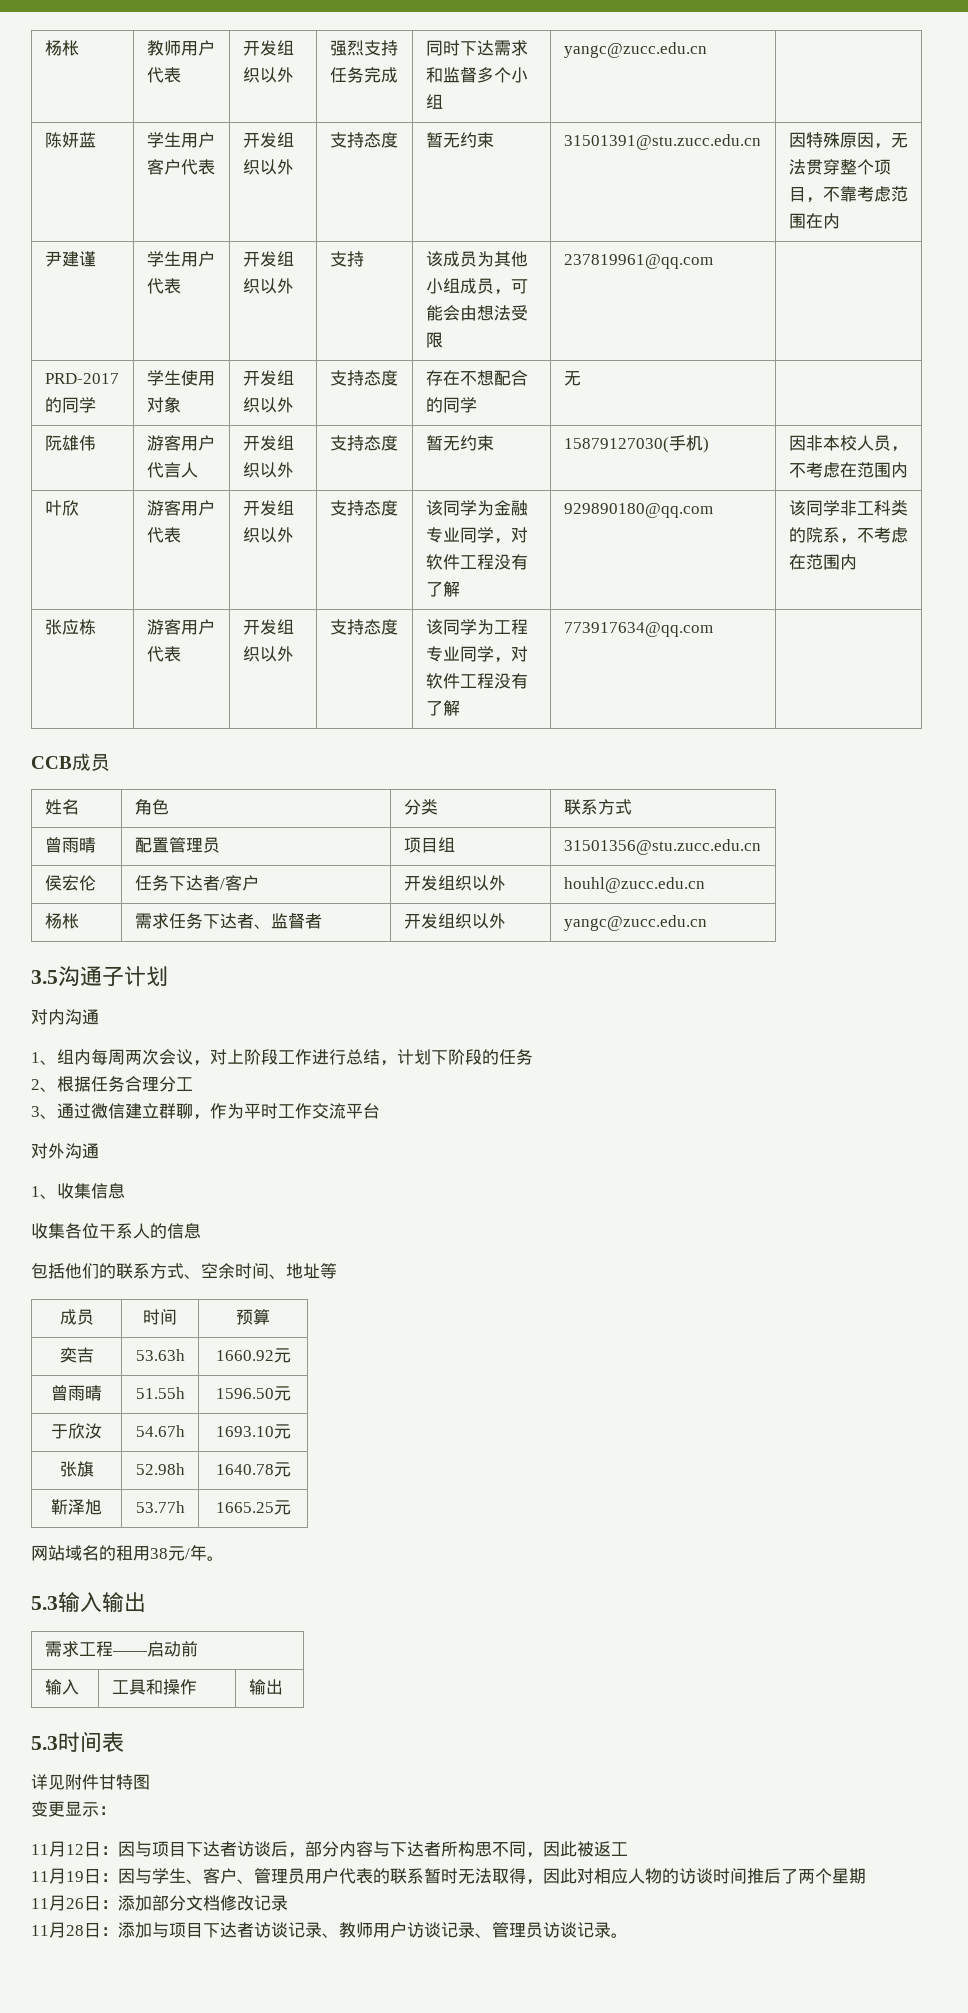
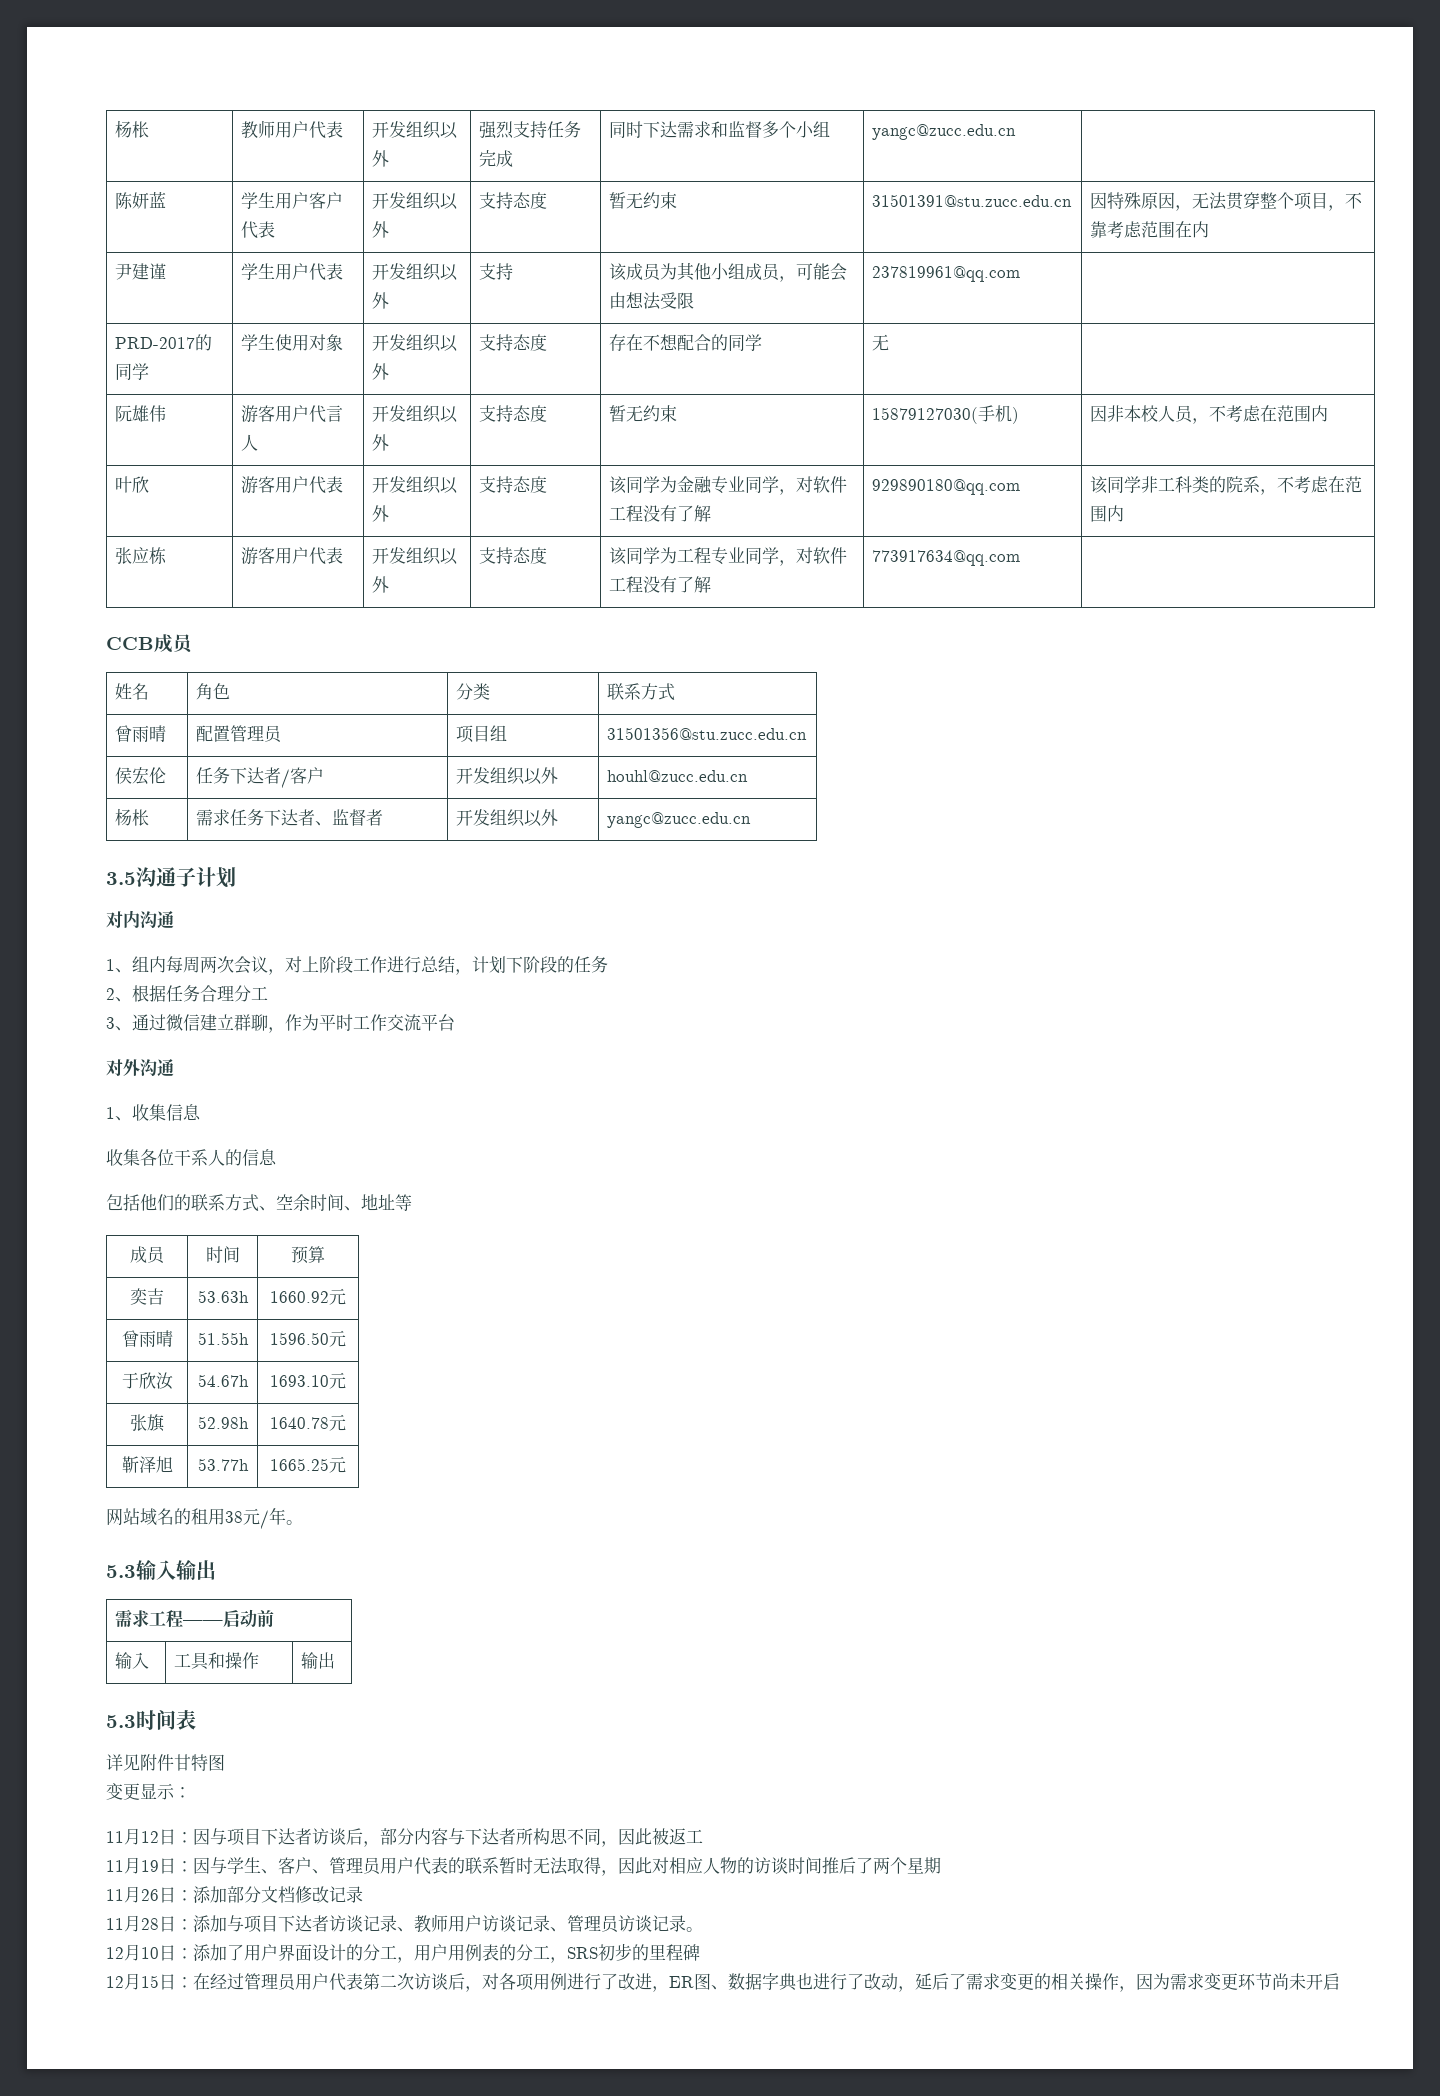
+ 12月10日：添加了用户界面设计的分工，用户用例表的分工，SRS初步的里程碑
+ 12月15日：在经过管理员用户代表第二次访谈后，对各项用例进行了改进，ER图、数据字典也进行了改动，延后了需求变更的相关操作，因为需求变更环节尚未开启

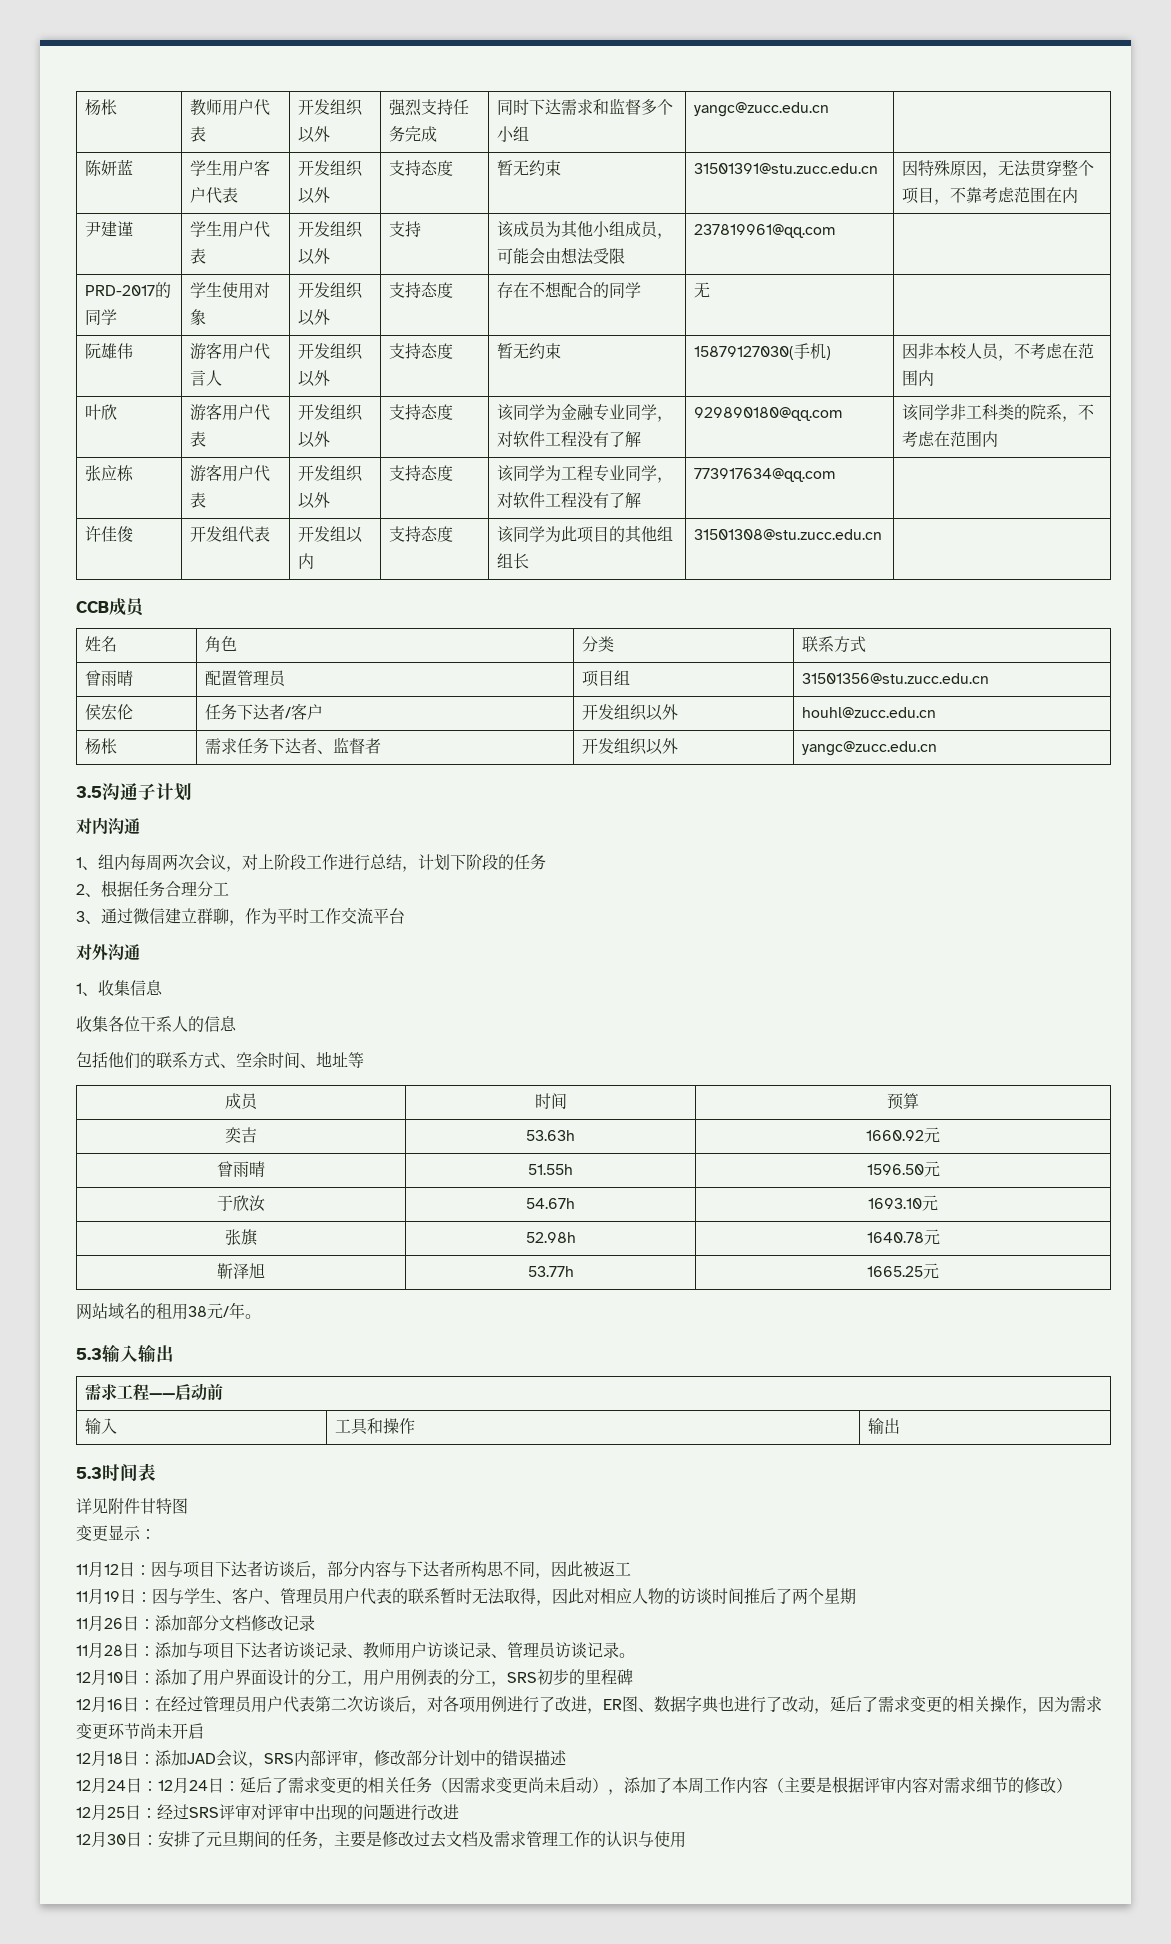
+ 许佳俊 | 开发组代表 | 开发组以内 | 支持态度 | 该同学为此项目的其他组组长 | 31501308@stu.zucc.edu.cn |
- 12月15日：在经过管理员用户代表第二次访谈后，对各项用例进行了改进，ER图、数据字典也进行了改动，延后了需求变更的相关操作，因为需求变更环节尚未开启
+ 12月16日：在经过管理员用户代表第二次访谈后，对各项用例进行了改进，ER图、数据字典也进行了改动，延后了需求变更的相关操作，因为需求变更环节尚未开启
+ 12月18日：添加JAD会议，SRS内部评审，修改部分计划中的错误描述
+ 12月24日：12月24日：延后了需求变更的相关任务（因需求变更尚未启动），添加了本周工作内容（主要是根据评审内容对需求细节的修改）
+ 12月25日：经过SRS评审对评审中出现的问题进行改进
+ 12月30日：安排了元旦期间的任务，主要是修改过去文档及需求管理工作的认识与使用

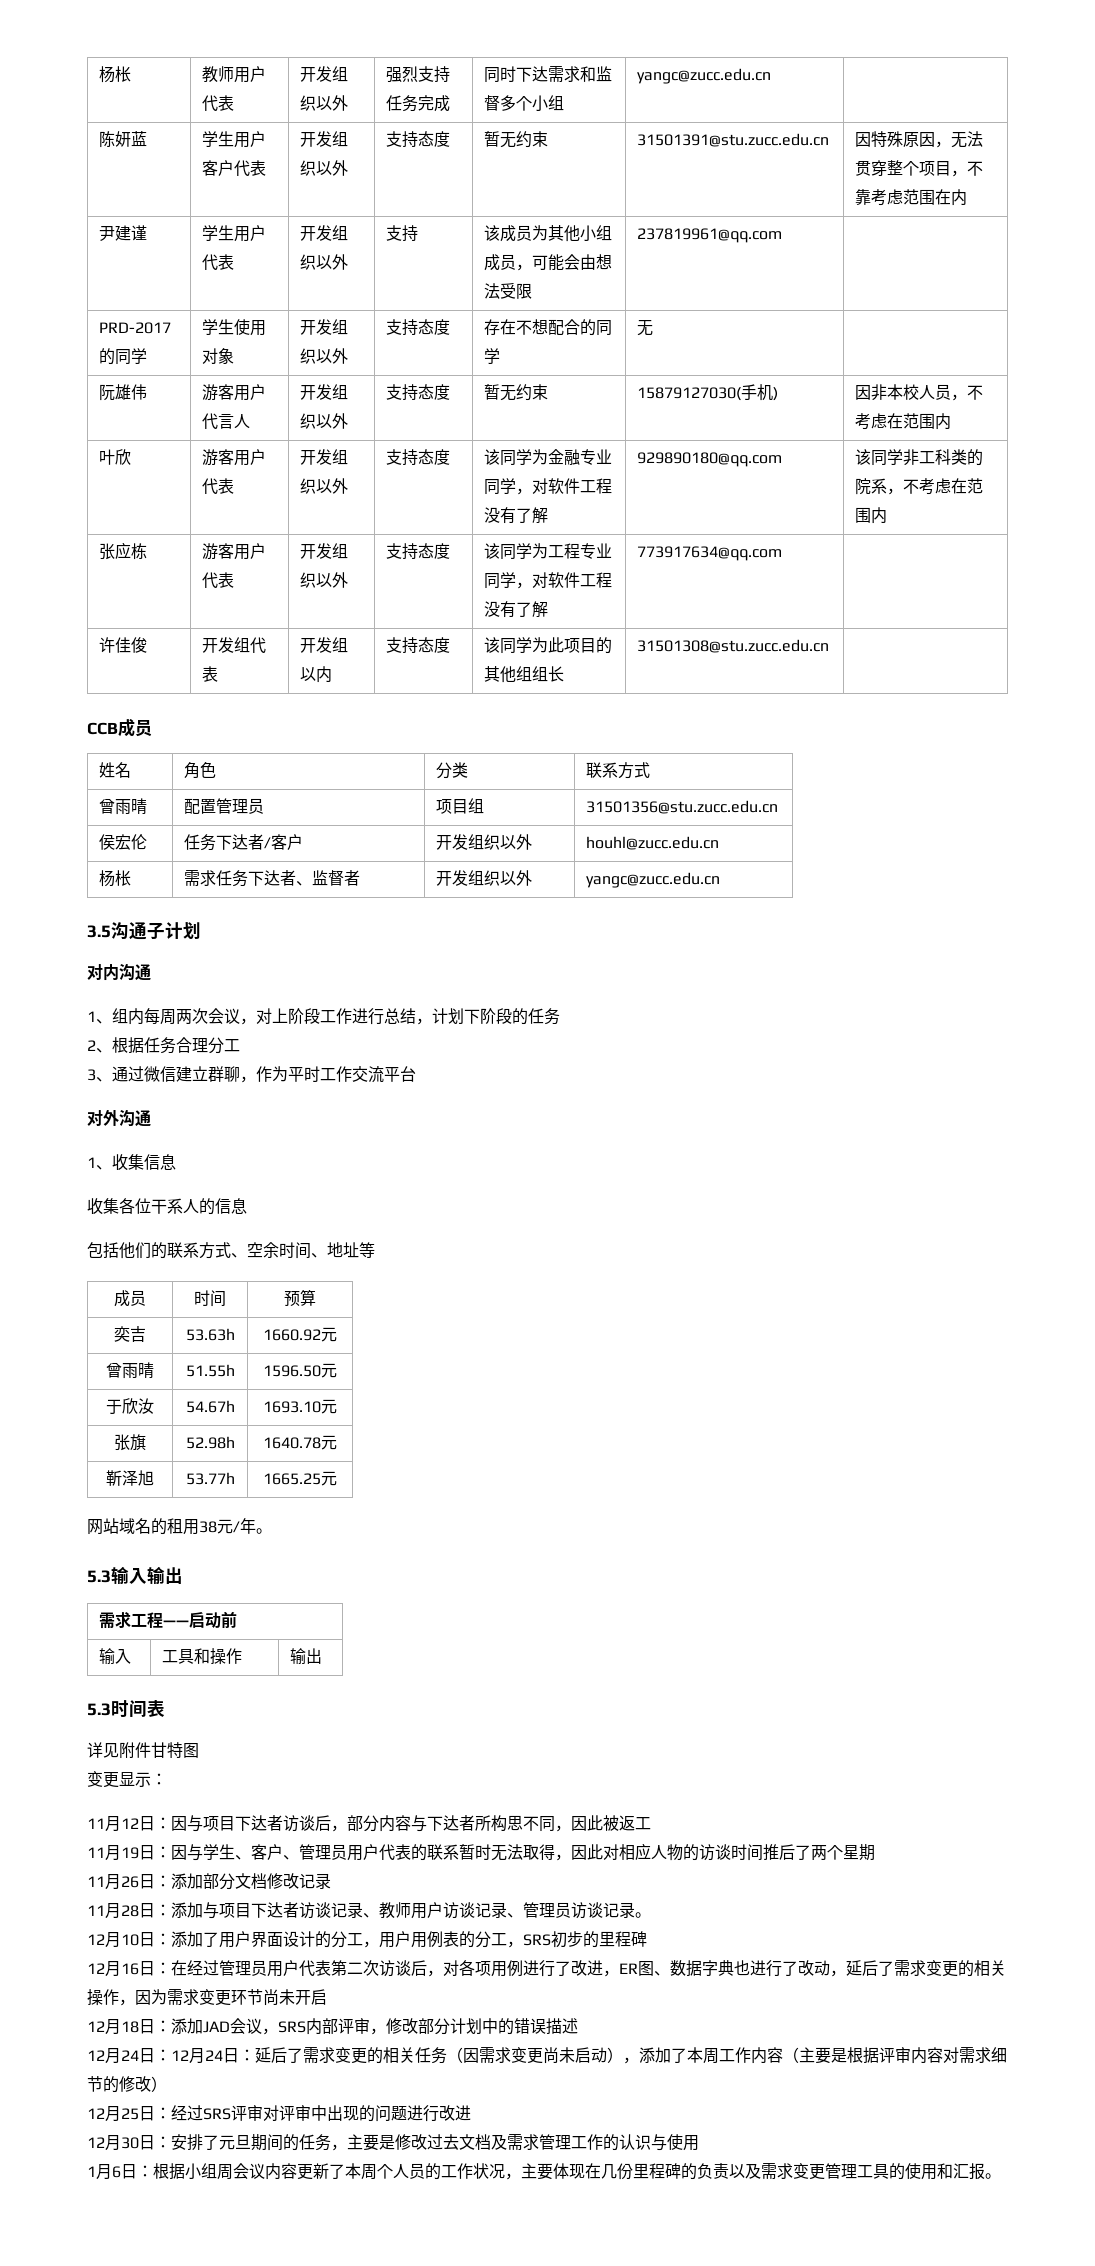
+ 1月6日：根据小组周会议内容更新了本周个人员的工作状况，主要体现在几份里程碑的负责以及需求变更管理工具的使用和汇报。

